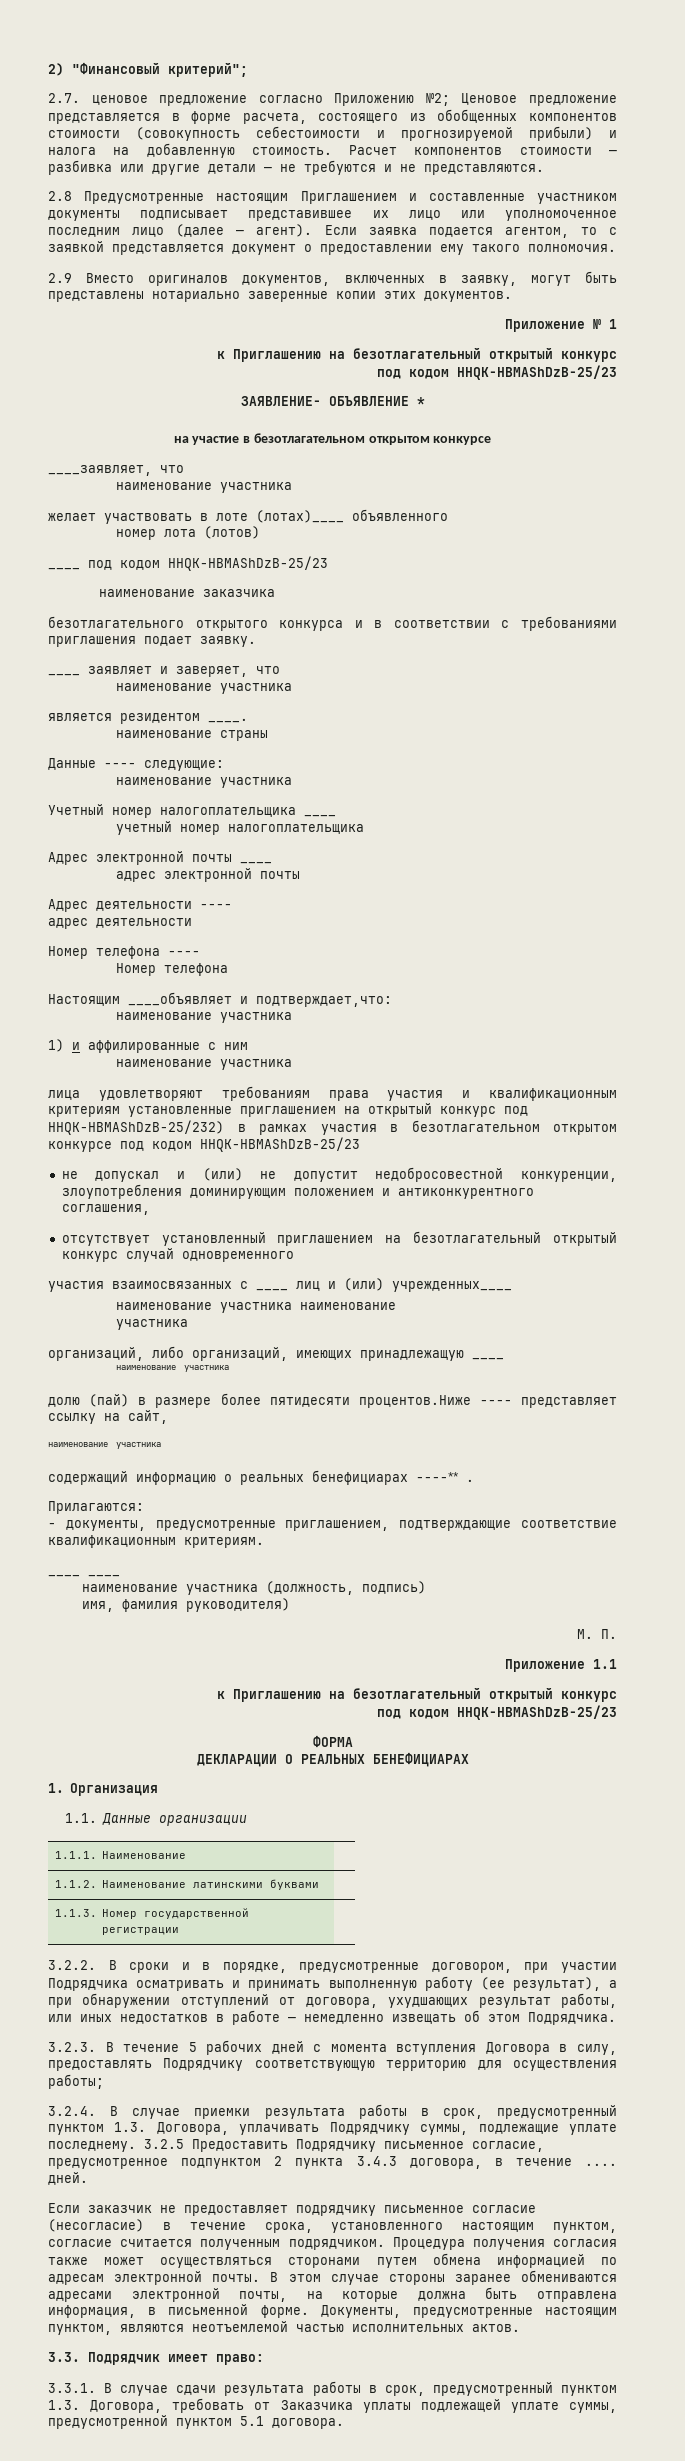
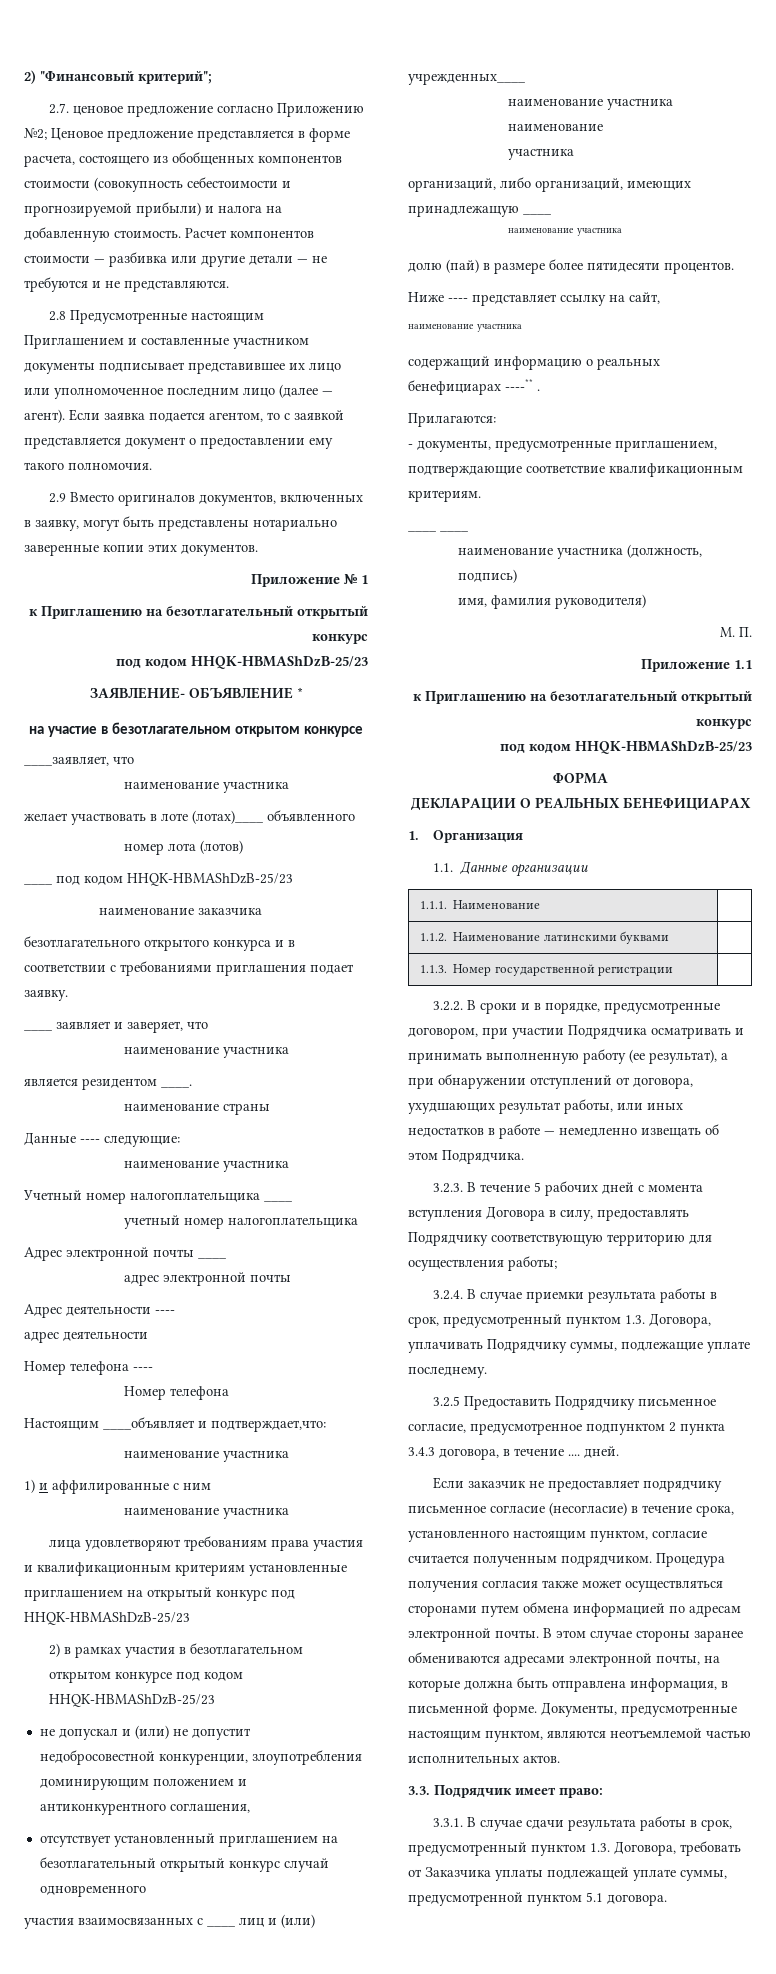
- лица удовлетворяют требованиям права участия и квалификационным критериям установленные приглашением на открытый конкурс под HHQK-HBMAShDzB-25/232) в рамках участия в безотлагательном открытом конкурсе под кодом HHQK-HBMAShDzB-25/23
+ лица удовлетворяют требованиям права участия и квалификационным критериям установленные приглашением на открытый конкурс под HHQK-HBMAShDzB-25/23
+ 2) в рамках участия в безотлагательном открытом конкурсе под кодом HHQK-HBMAShDzB-25/23
- долю (пай) в размере более пятидесяти процентов.Ниже ---- представляет ссылку на сайт,
+ долю (пай) в размере более пятидесяти процентов.
+ Ниже ---- представляет ссылку на сайт,
- 3.2.4. В случае приемки результата работы в срок, предусмотренный пунктом 1.3. Договора, уплачивать Подрядчику суммы, подлежащие уплате последнему. 3.2.5 Предоставить Подрядчику письменное согласие, предусмотренное подпунктом 2 пункта 3.4.3 договора, в течение .... дней.
+ 3.2.4. В случае приемки результата работы в срок, предусмотренный пунктом 1.3. Договора, уплачивать Подрядчику суммы, подлежащие уплате последнему.
+ 3.2.5 Предоставить Подрядчику письменное согласие, предусмотренное подпунктом 2 пункта 3.4.3 договора, в течение .... дней.

